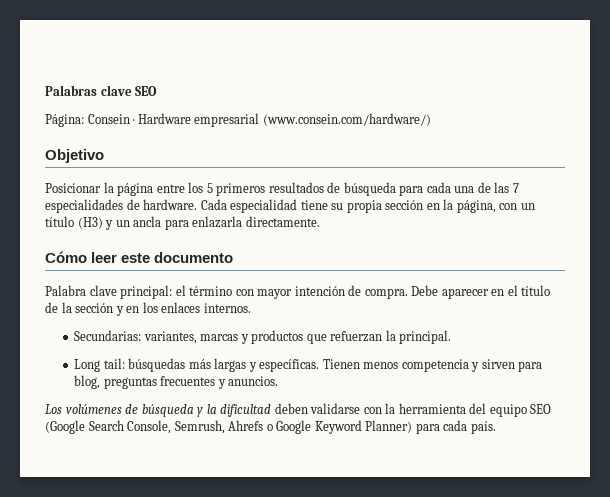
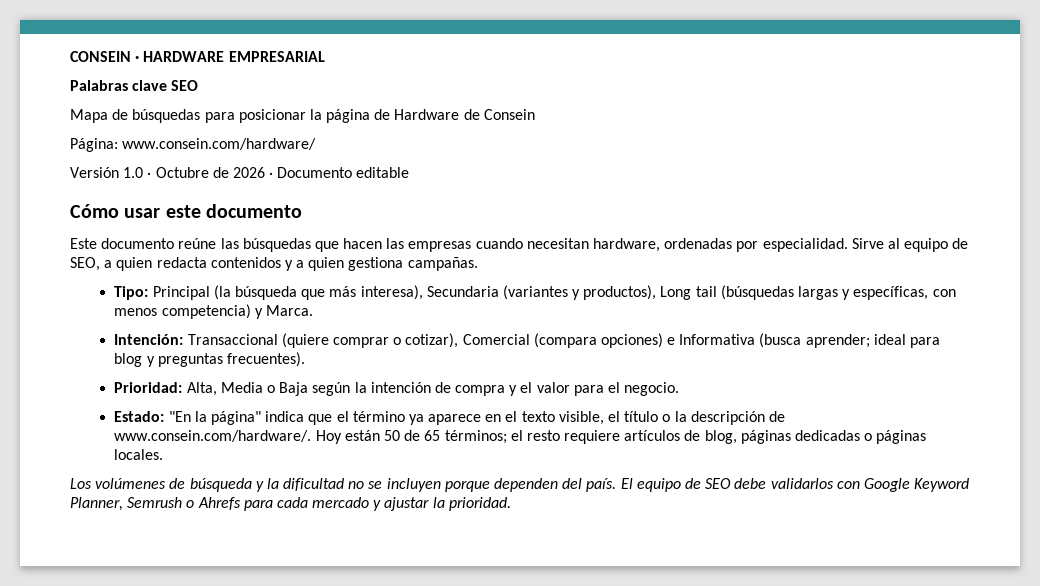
+ CONSEIN · HARDWARE EMPRESARIAL
- Página: Consein · Hardware empresarial (www.consein.com/hardware/)
- Objetivo
- Posicionar la página entre los 5 primeros resultados de búsqueda para cada una de las 7 especialidades de hardware. Cada especialidad tiene su propia sección en la página, con un título (H3) y un ancla para enlazarla directamente.
+ Mapa de búsquedas para posicionar la página de Hardware de Consein
+ Página: www.consein.com/hardware/
+ Versión 1.0 · Octubre de 2026 · Documento editable
- Cómo leer este documento
+ Cómo usar este documento
- Palabra clave principal: el término con mayor intención de compra. Debe aparecer en el título de la sección y en los enlaces internos.
- Secundarias: variantes, marcas y productos que refuerzan la principal.
- Long tail: búsquedas más largas y específicas. Tienen menos competencia y sirven para blog, preguntas frecuentes y anuncios.
+ Este documento reúne las búsquedas que hacen las empresas cuando necesitan hardware, ordenadas por especialidad. Sirve al equipo de SEO, a quien redacta contenidos y a quien gestiona campañas.
+ Tipo: Principal (la búsqueda que más interesa), Secundaria (variantes y productos), Long tail (búsquedas largas y específicas, con menos competencia) y Marca.
+ Intención: Transaccional (quiere comprar o cotizar), Comercial (compara opciones) e Informativa (busca aprender; ideal para blog y preguntas frecuentes).
+ Prioridad: Alta, Media o Baja según la intención de compra y el valor para el negocio.
+ Estado: "En la página" indica que el término ya aparece en el texto visible, el título o la descripción de www.consein.com/hardware/. Hoy están 50 de 65 términos; el resto requiere artículos de blog, páginas dedicadas o páginas locales.
- Los volúmenes de búsqueda y la dificultad deben validarse con la herramienta del equipo SEO (Google Search Console, Semrush, Ahrefs o Google Keyword Planner) para cada país.
+ Los volúmenes de búsqueda y la dificultad no se incluyen porque dependen del país. El equipo de SEO debe validarlos con Google Keyword Planner, Semrush o Ahrefs para cada mercado y ajustar la prioridad.

